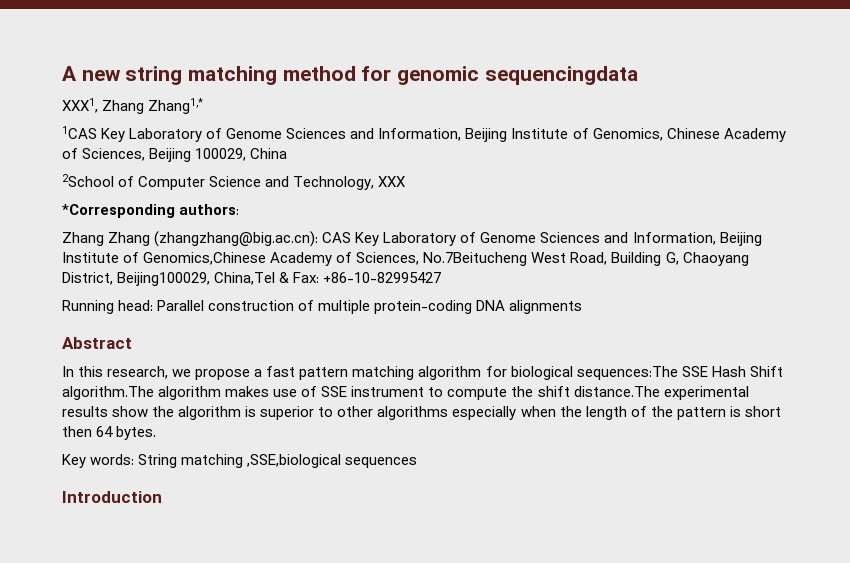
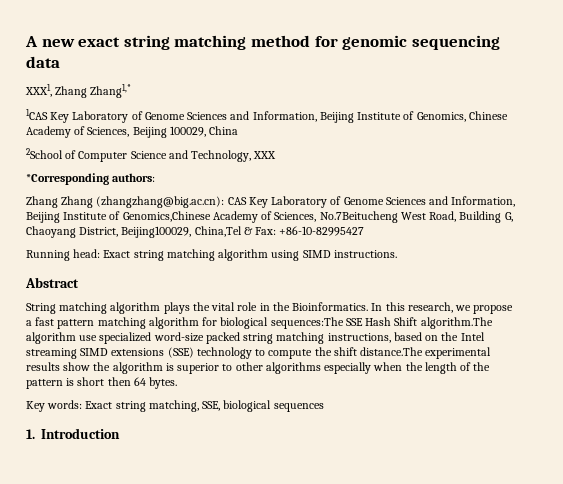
- A new string matching method for genomic sequencingdata
+ A new exact string matching method for genomic sequencing data
- Running head: Parallel construction of multiple protein-coding DNA alignments
+ Running head: Exact string matching algorithm using SIMD instructions.
  Abstract
- In this research, we propose a fast pattern matching algorithm for biological sequences:The SSE Hash Shift algorithm.The algorithm makes use of SSE instrument to compute the shift distance.The experimental results show the algorithm is superior to other algorithms especially when the length of the pattern is short then 64 bytes.
+ String matching algorithm plays the vital role in the Bioinformatics. In this research, we propose a fast pattern matching algorithm for biological sequences:The SSE Hash Shift algorithm.The algorithm use specialized word-size packed string matching instructions, based on the Intel streaming SIMD extensions (SSE) technology to compute the shift distance.The experimental results show the algorithm is superior to other algorithms especially when the length of the pattern is short then 64 bytes.
- Key words: String matching ,SSE,biological sequences
+ Key words: Exact string matching, SSE, biological sequences
- Introduction
+ 1. Introduction

